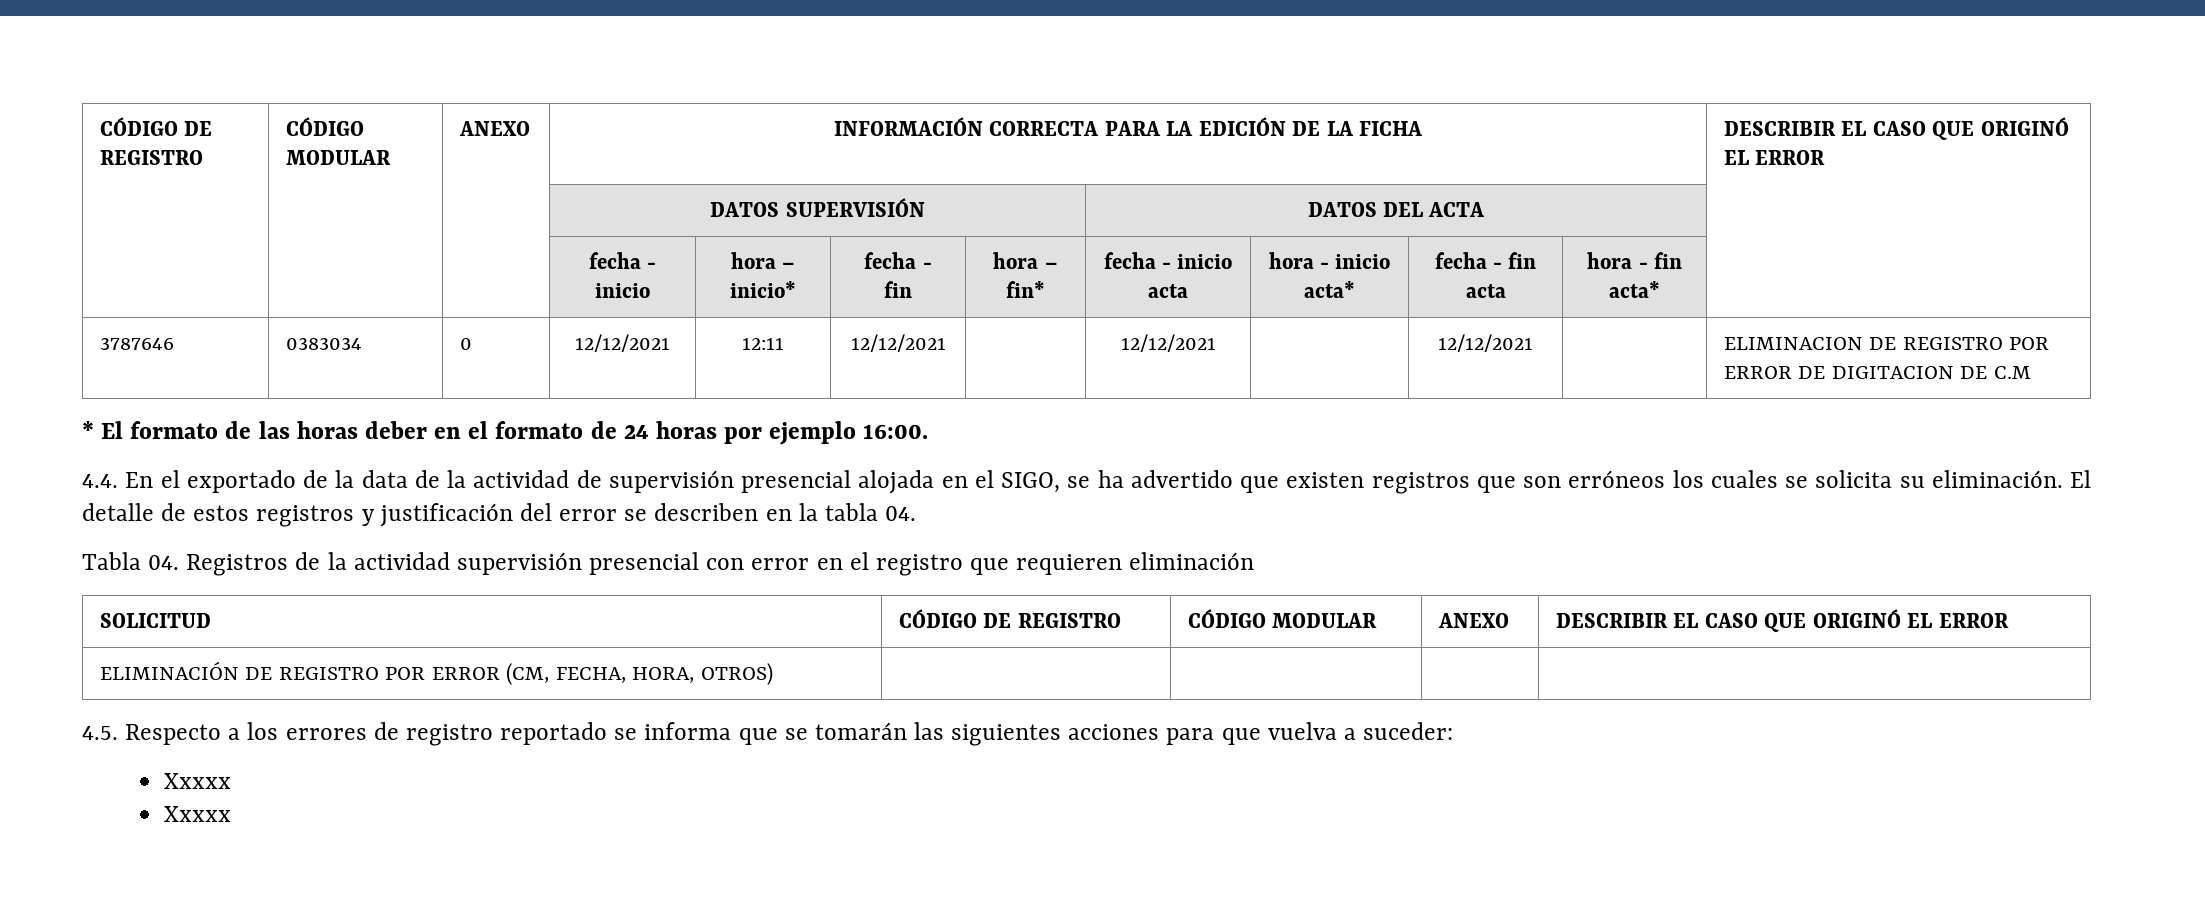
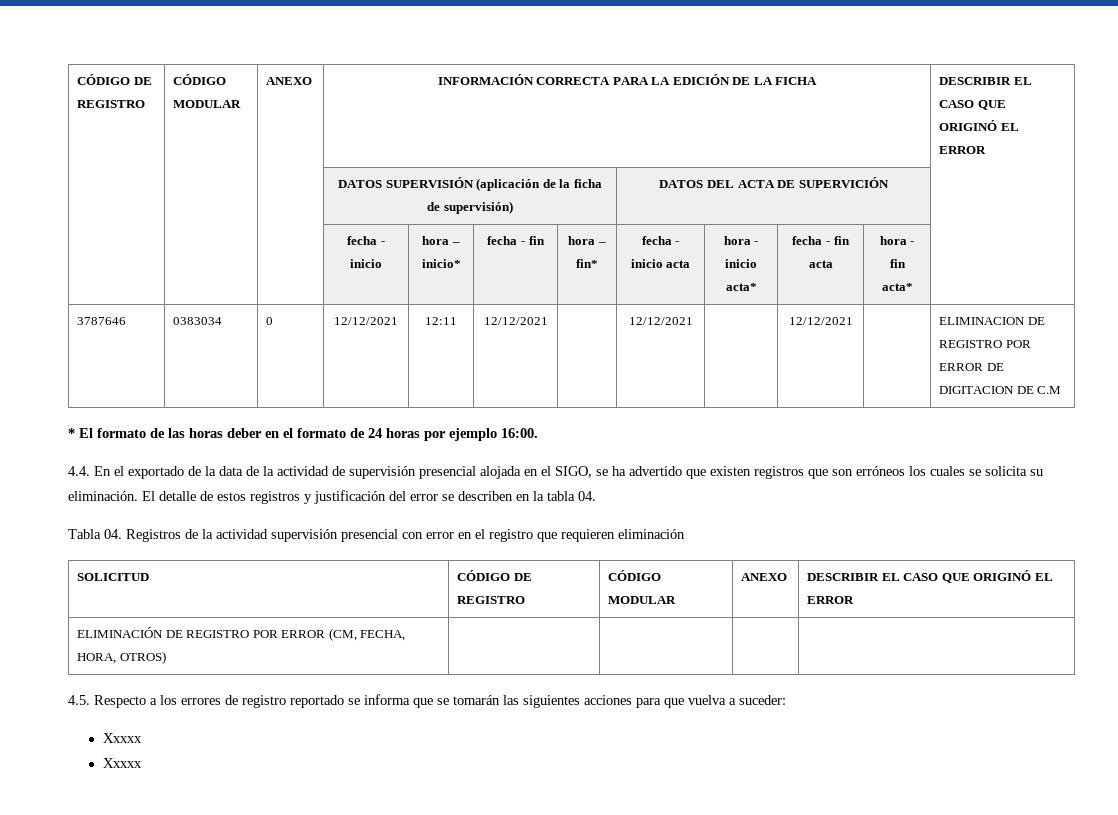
- | | | DATOS SUPERVISIÓN | DATOS DEL ACTA |
+ | | | DATOS SUPERVISIÓN (aplicación de la ficha de supervisión) | DATOS DEL ACTA DE SUPERVICIÓN |

